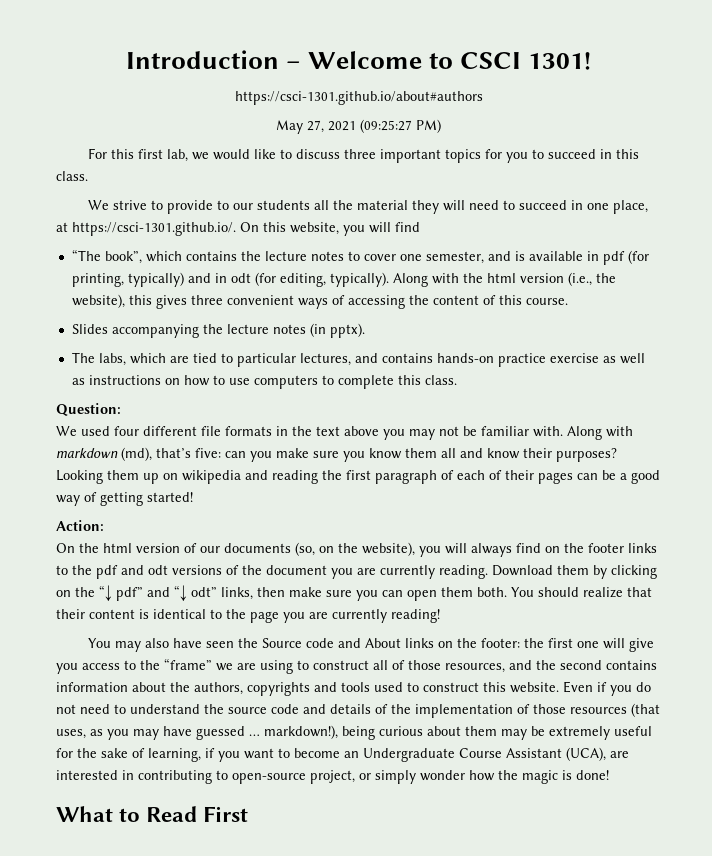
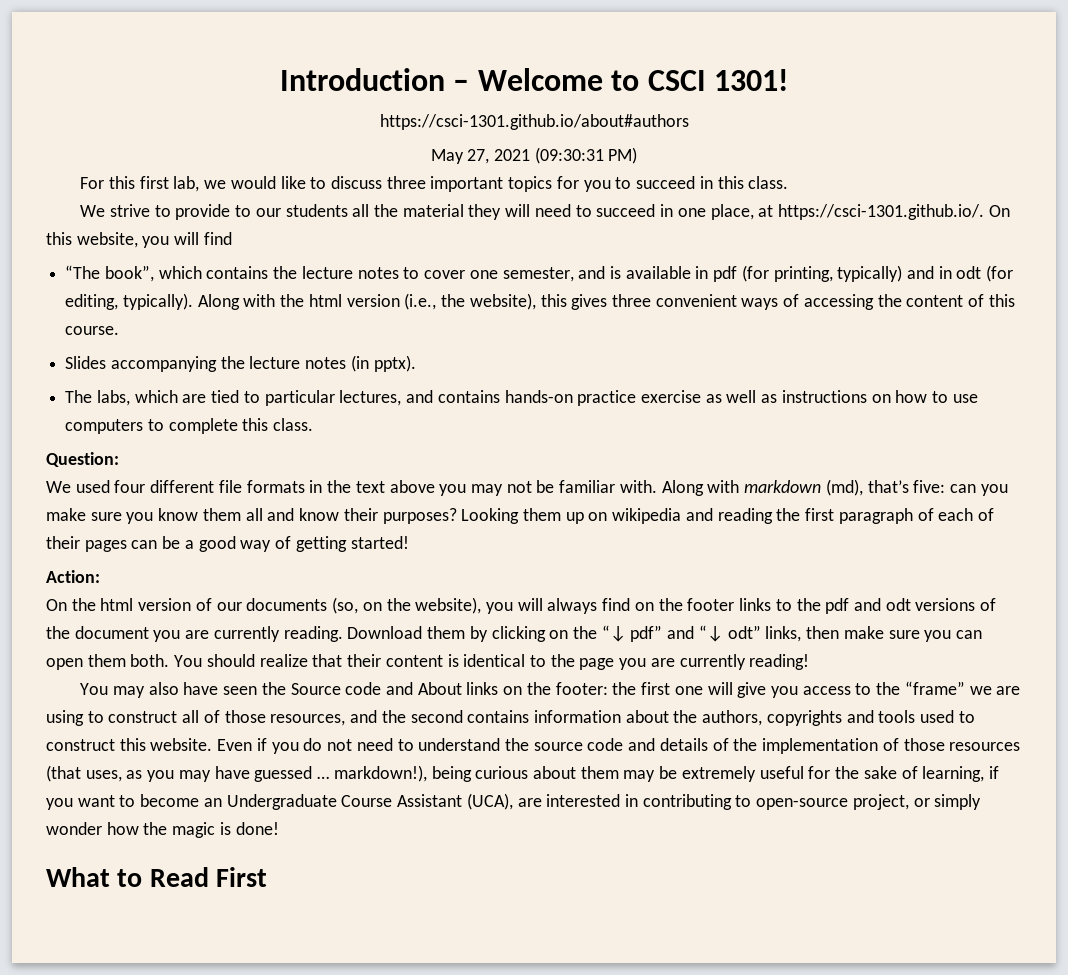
- May 27, 2021 (09:25:27 PM)
+ May 27, 2021 (09:30:31 PM)

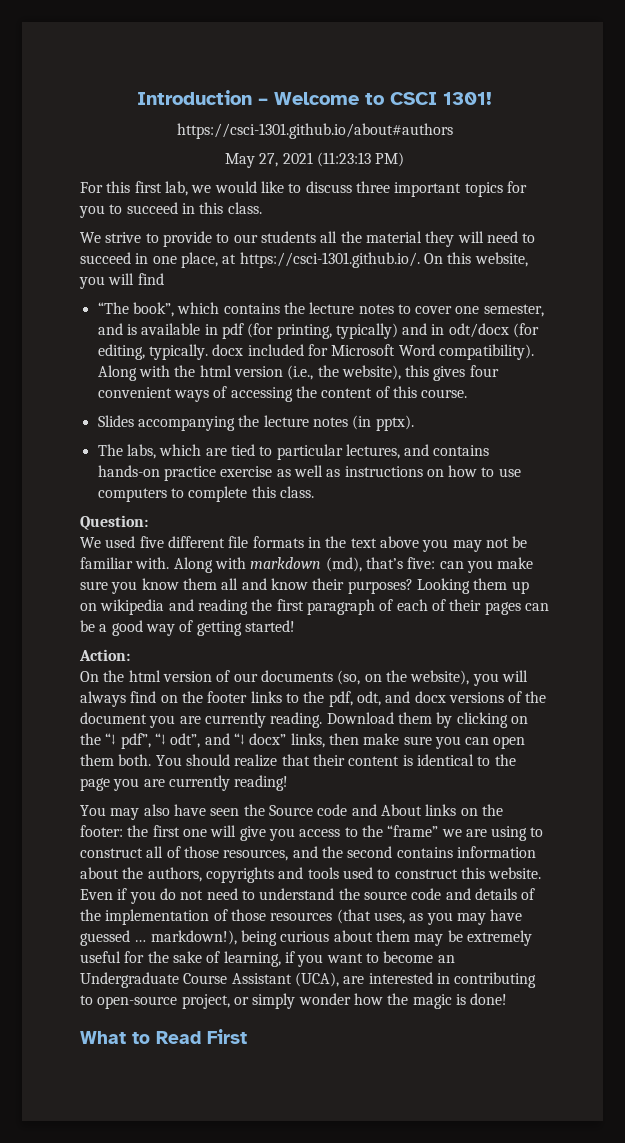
- May 27, 2021 (09:30:31 PM)
+ May 27, 2021 (11:23:13 PM)
- “The book”, which contains the lecture notes to cover one semester, and is available in pdf (for printing, typically) and in odt (for editing, typically).
+ “The book”, which contains the lecture notes to cover one semester, and is available in pdf (for printing, typically) and in odt/docx (for editing, typically. docx included for Microsoft Word compatibility).
- Along with the html version (i.e., the website), this gives three convenient ways of accessing the content of this course.
+ Along with the html version (i.e., the website), this gives four convenient ways of accessing the content of this course.
- We used four different file formats in the text above you may not be familiar with.
+ We used five different file formats in the text above you may not be familiar with.
- On the html version of our documents (so, on the website), you will always find on the footer links to the pdf and odt versions of the document you are currently reading.
+ On the html version of our documents (so, on the website), you will always find on the footer links to the pdf, odt, and docx versions of the document you are currently reading.
- Download them by clicking on the “↓ pdf” and “↓ odt” links, then make sure you can open them both.
+ Download them by clicking on the “↓ pdf”, “↓ odt”, and “↓ docx” links, then make sure you can open them both.

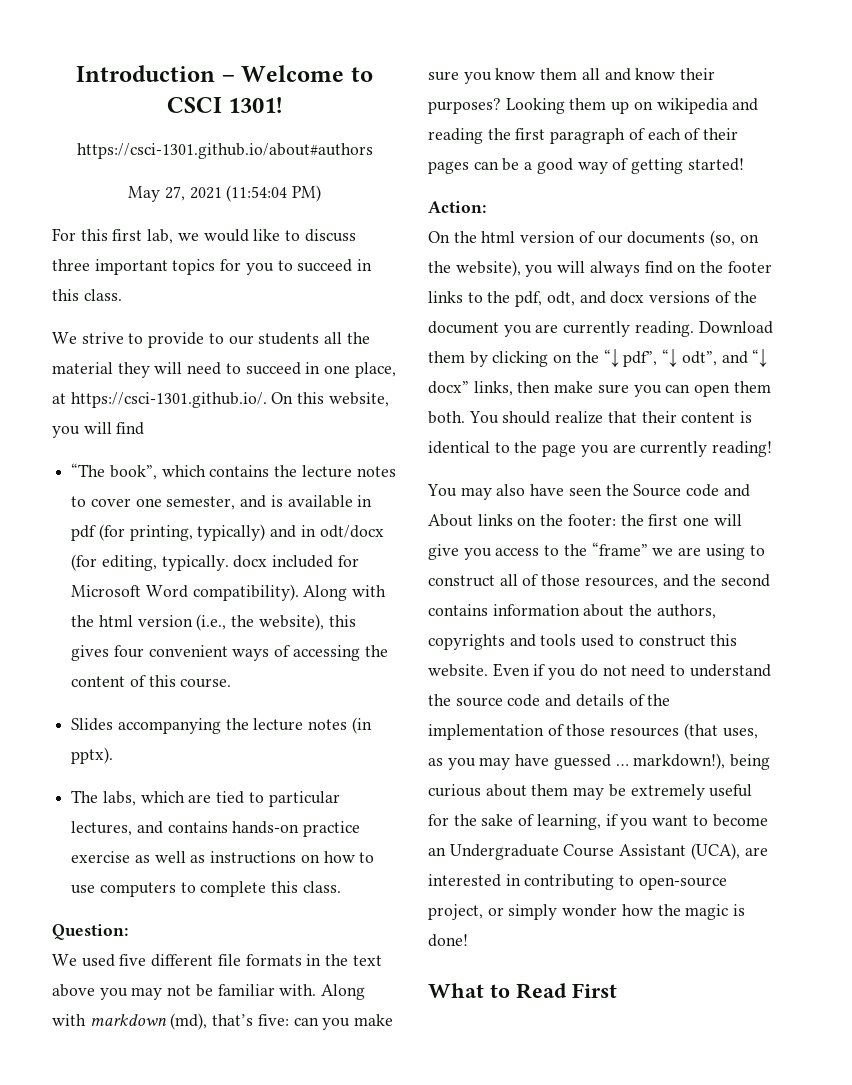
- May 27, 2021 (11:23:13 PM)
+ May 27, 2021 (11:54:04 PM)

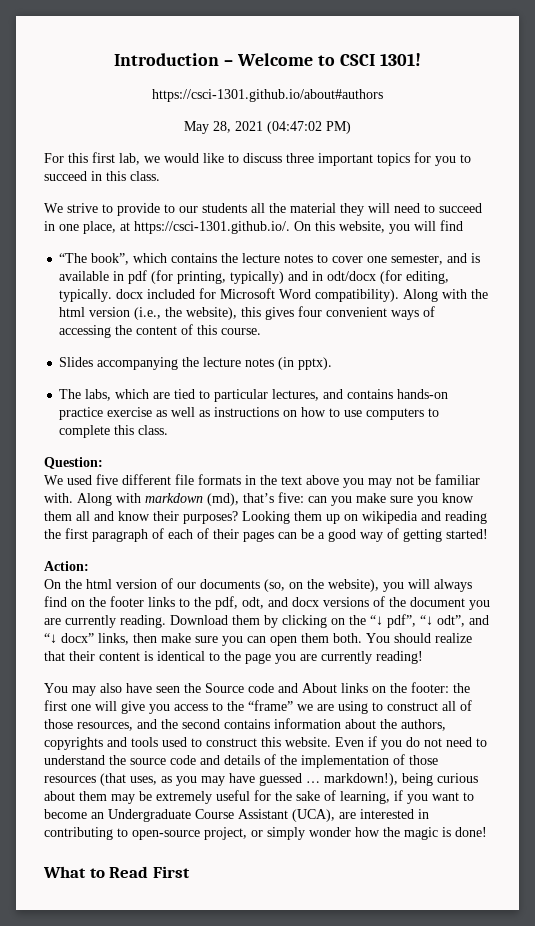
- May 27, 2021 (11:54:04 PM)
+ May 28, 2021 (04:47:02 PM)

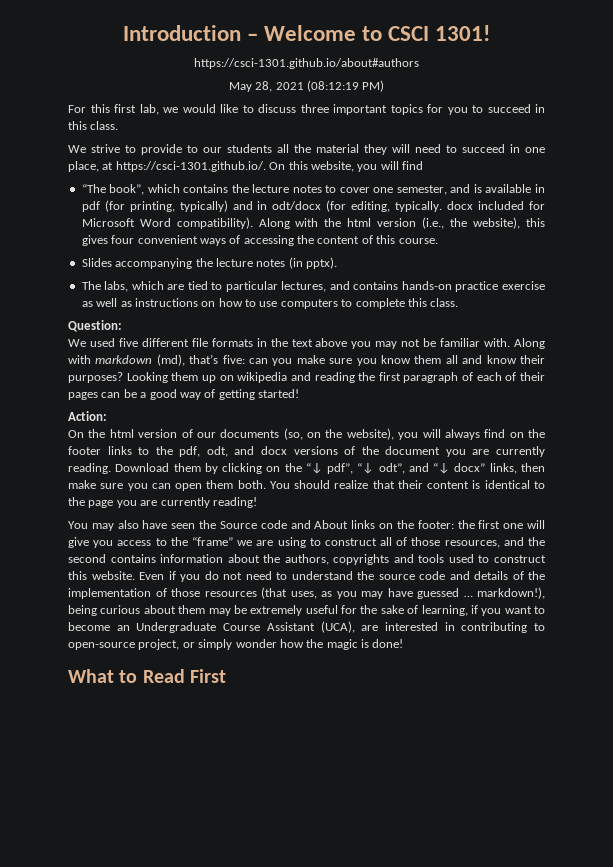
- May 28, 2021 (04:47:02 PM)
+ May 28, 2021 (08:12:19 PM)

